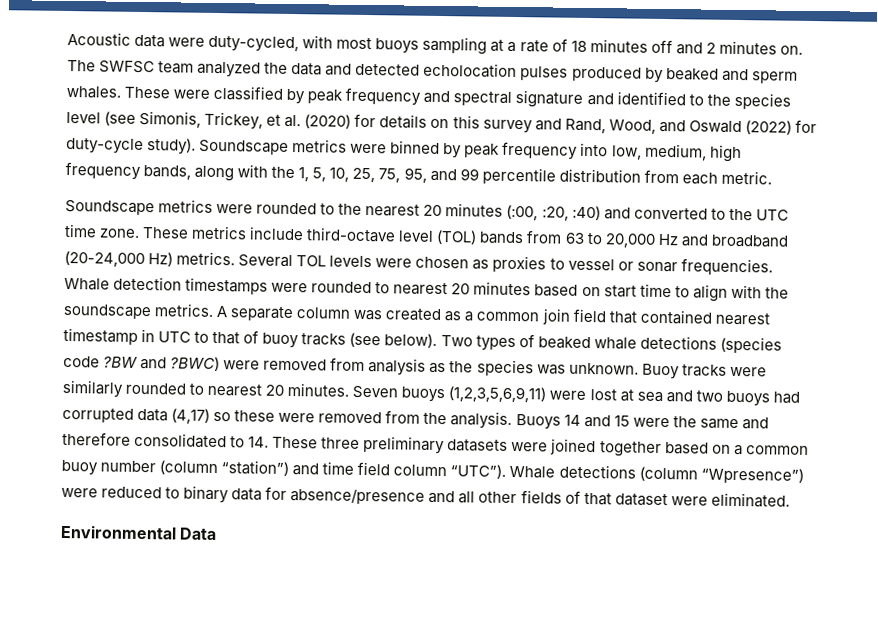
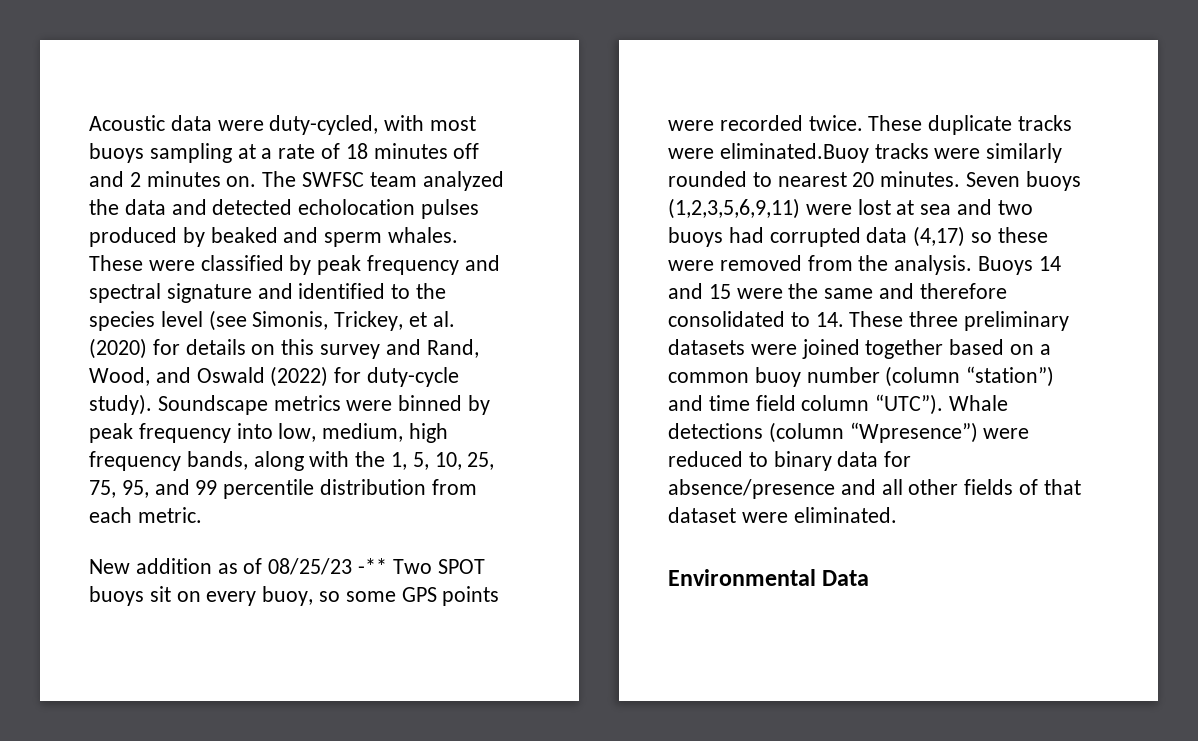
- Soundscape metrics were rounded to the nearest 20 minutes (:00, :20, :40) and converted to the UTC time zone. These metrics include third-octave level (TOL) bands from 63 to 20,000 Hz and broadband (20-24,000 Hz) metrics. Several TOL levels were chosen as proxies to vessel or sonar frequencies. Whale detection timestamps were rounded to nearest 20 minutes based on start time to align with the soundscape metrics. A separate column was created as a common join field that contained nearest timestamp in UTC to that of buoy tracks (see below). Two types of beaked whale detections (species code ?BW and ?BWC) were removed from analysis as the species was unknown. Buoy tracks were similarly rounded to nearest 20 minutes.
+ New addition as of 08/25/23 -** Two SPOT buoys sit on every buoy, so some GPS points were recorded twice. These duplicate tracks were eliminated.Buoy tracks were similarly rounded to nearest 20 minutes.

